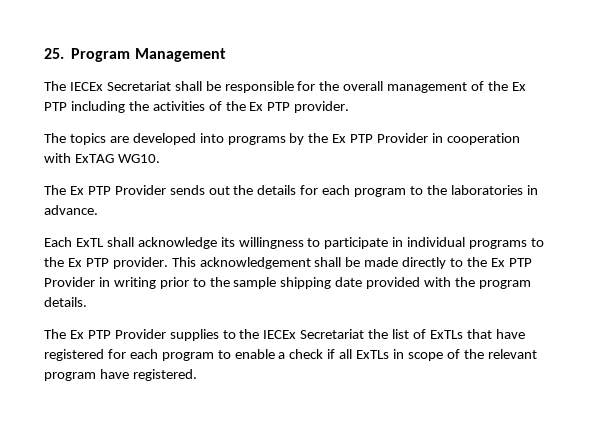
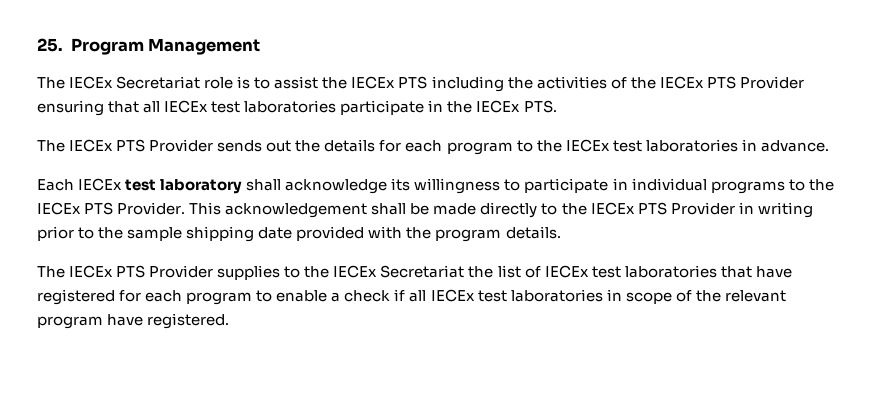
- The IECEx Secretariat shall be responsible for the overall management of the Ex PTP including the activities of the Ex PTP provider.
- The topics are developed into programs by the Ex PTP Provider in cooperation with ExTAG WG10.
- The Ex PTP Provider sends out the details for each program to the laboratories in advance.
+ The IECEx Secretariat role is to assist the IECEx PTS including the activities of the IECEx PTS Provider ensuring that all IECEx test laboratories participate in the IECEx PTS.
+ The IECEx PTS Provider sends out the details for each program to the IECEx test laboratories in advance.
- Each ExTL shall acknowledge its willingness to participate in individual programs to the Ex PTP provider.
+ Each IECEx test laboratory shall acknowledge its willingness to participate in individual programs to the IECEx PTS Provider.
- This acknowledgement shall be made directly to the Ex PTP Provider in writing prior to the sample shipping date provided with the program details.
+ This acknowledgement shall be made directly to the IECEx PTS Provider in writing prior to the sample shipping date provided with the program details.
- The Ex PTP Provider supplies to the IECEx Secretariat the list of ExTLs that have registered for each program to enable a check if all ExTLs in scope of the relevant program have registered.
+ The IECEx PTS Provider supplies to the IECEx Secretariat the list of IECEx test laboratories that have registered for each program to enable a check if all IECEx test laboratories in scope of the relevant program have registered.

